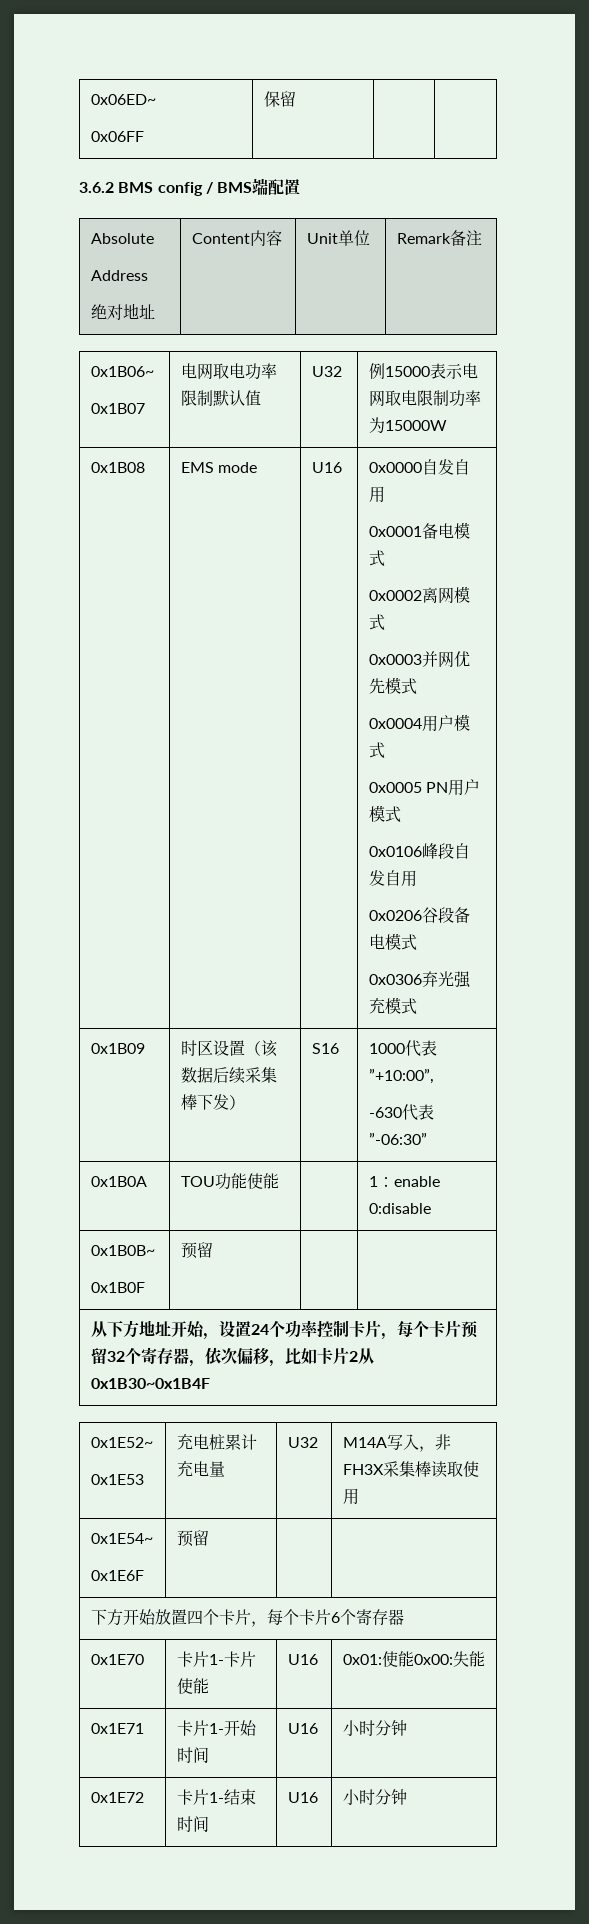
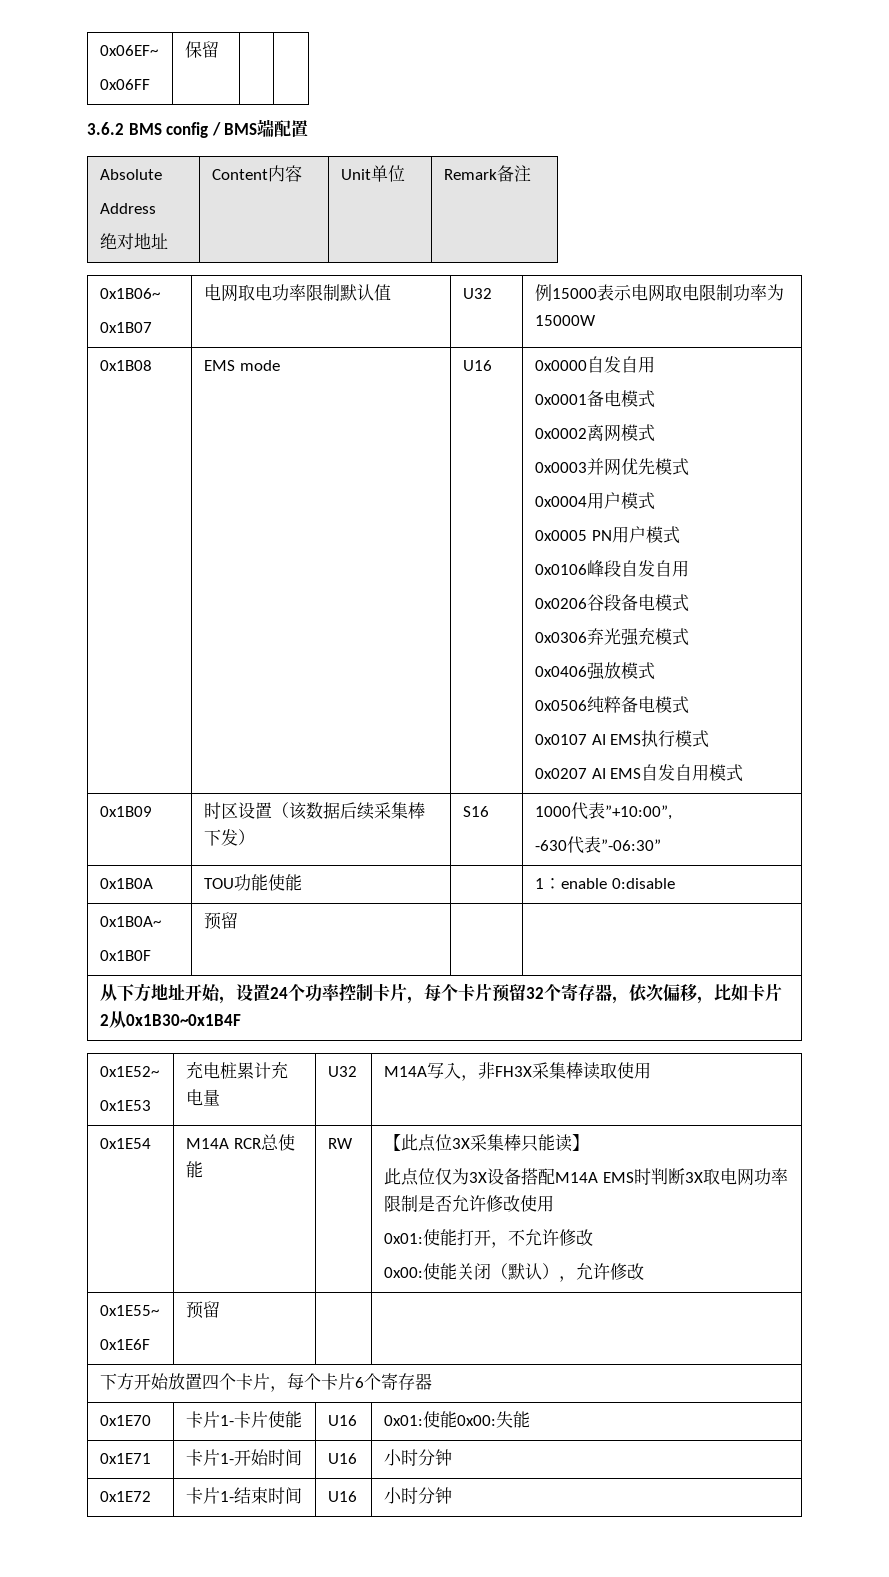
- 0x06ED~
+ 0x06EF~
+ 0x0406强放模式
+ 0x0506纯粹备电模式
+ 0x0107 AI EMS执行模式
+ 0x0207 AI EMS自发自用模式
- 0x1B0B~
+ 0x1B0A~
- 0x1E54~
- 0x1E6F | 预留
+ 0x1E54 | M14A RCR总使能 | RW | 【此点位3X采集棒只能读】
+ 此点位仅为3X设备搭配M14A EMS时判断3X取电网功率限制是否允许修改使用
+ 0x01:使能打开，不允许修改
+ 0x00:使能关闭（默认），允许修改
+ 0x1E55~
+ 0x1E6F | 预留 | |

